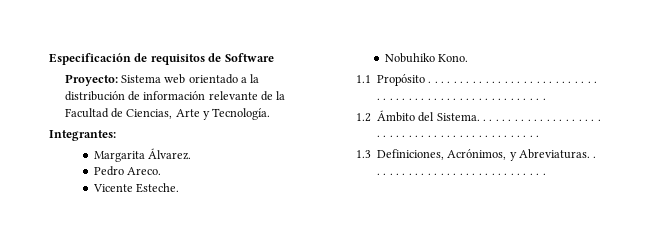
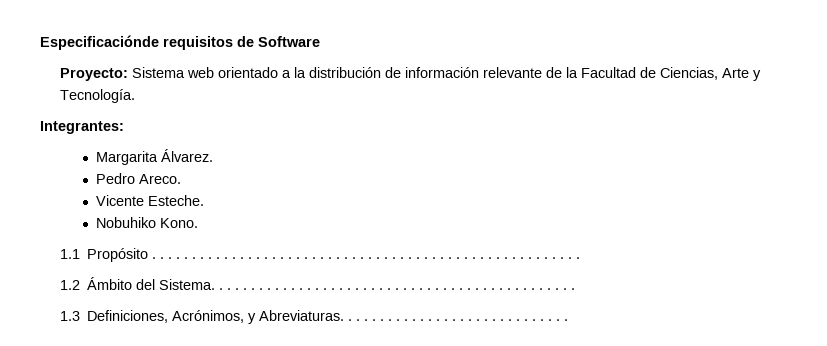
- Especificación de requisitos de Software
+ Especificaciónde requisitos de Software

